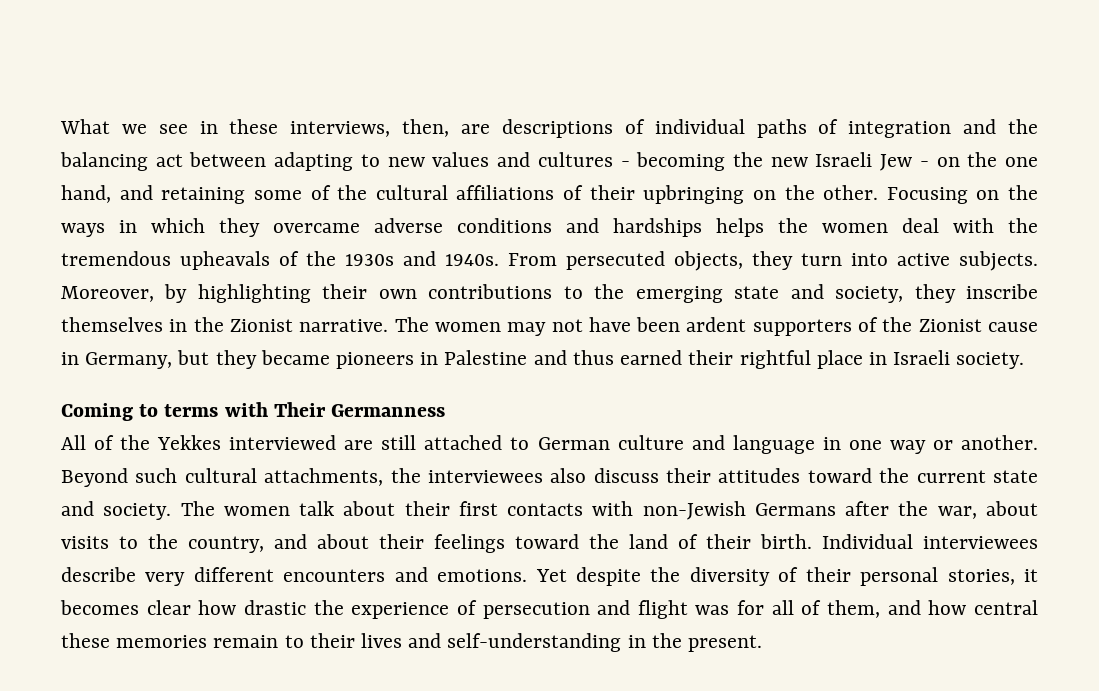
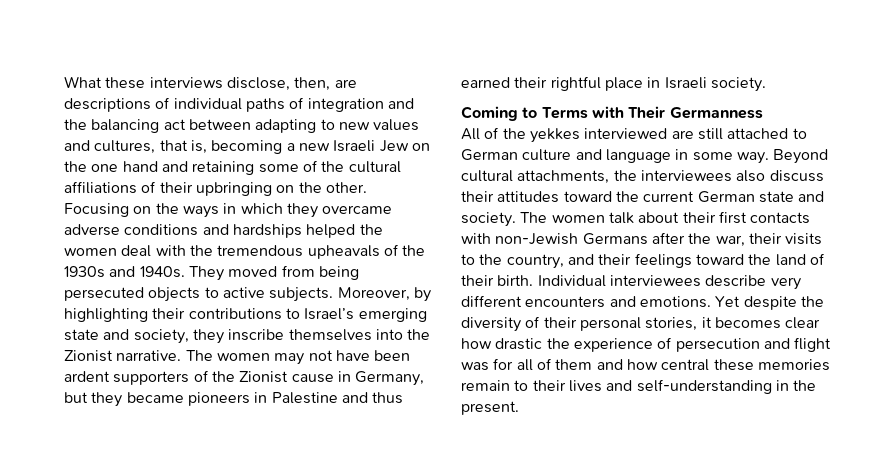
- What we see in these interviews, then, are descriptions of individual paths of integration and the balancing act between adapting to new values and cultures - becoming the new Israeli Jew - on the one hand, and retaining some of the cultural affiliations of their upbringing on the other.
+ What these interviews disclose, then, are descriptions of individual paths of integration and the balancing act between adapting to new values and cultures, that is, becoming a new Israeli Jew on the one hand and retaining some of the cultural affiliations of their upbringing on the other.
- Focusing on the ways in which they overcame adverse conditions and hardships helps the women deal with the tremendous upheavals of the 1930s and 1940s.
+ Focusing on the ways in which they overcame adverse conditions and hardships helped the women deal with the tremendous upheavals of the 1930s and 1940s.
- From persecuted objects, they turn into active subjects.
+ They moved from being persecuted objects to active subjects.
- Moreover, by highlighting their own contributions to the emerging state and society, they inscribe themselves in the Zionist narrative.
+ Moreover, by highlighting their contributions to Israel’s emerging state and society, they inscribe themselves into the Zionist narrative.
- Coming to terms with Their Germanness
+ Coming to Terms with Their Germanness
- All of the Yekkes interviewed are still attached to German culture and language in one way or another. Beyond such cultural attachments, the interviewees also discuss their attitudes toward the current state and society.
+ All of the yekkes interviewed are still attached to German culture and language in some way. Beyond cultural attachments, the interviewees also discuss their attitudes toward the current German state and society.
- The women talk about their first contacts with non-Jewish Germans after the war, about visits to the country, and about their feelings toward the land of their birth.
+ The women talk about their first contacts with non-Jewish Germans after the war, their visits to the country, and their feelings toward the land of their birth.
- Yet despite the diversity of their personal stories, it becomes clear how drastic the experience of persecution and flight was for all of them, and how central these memories remain to their lives and self-understanding in the present.
+ Yet despite the diversity of their personal stories, it becomes clear how drastic the experience of persecution and flight was for all of them and how central these memories remain to their lives and self-understanding in the present.

